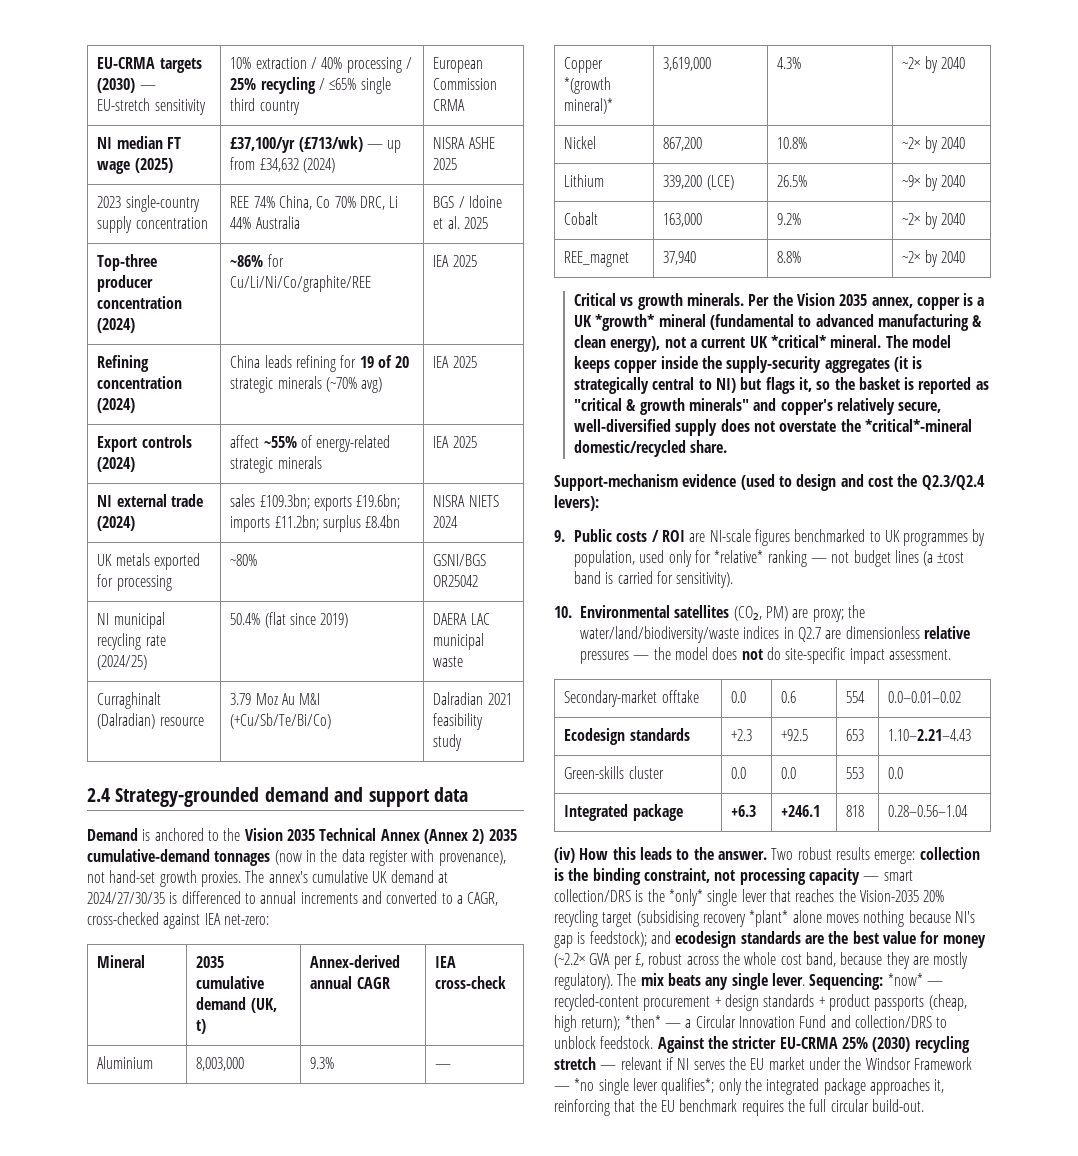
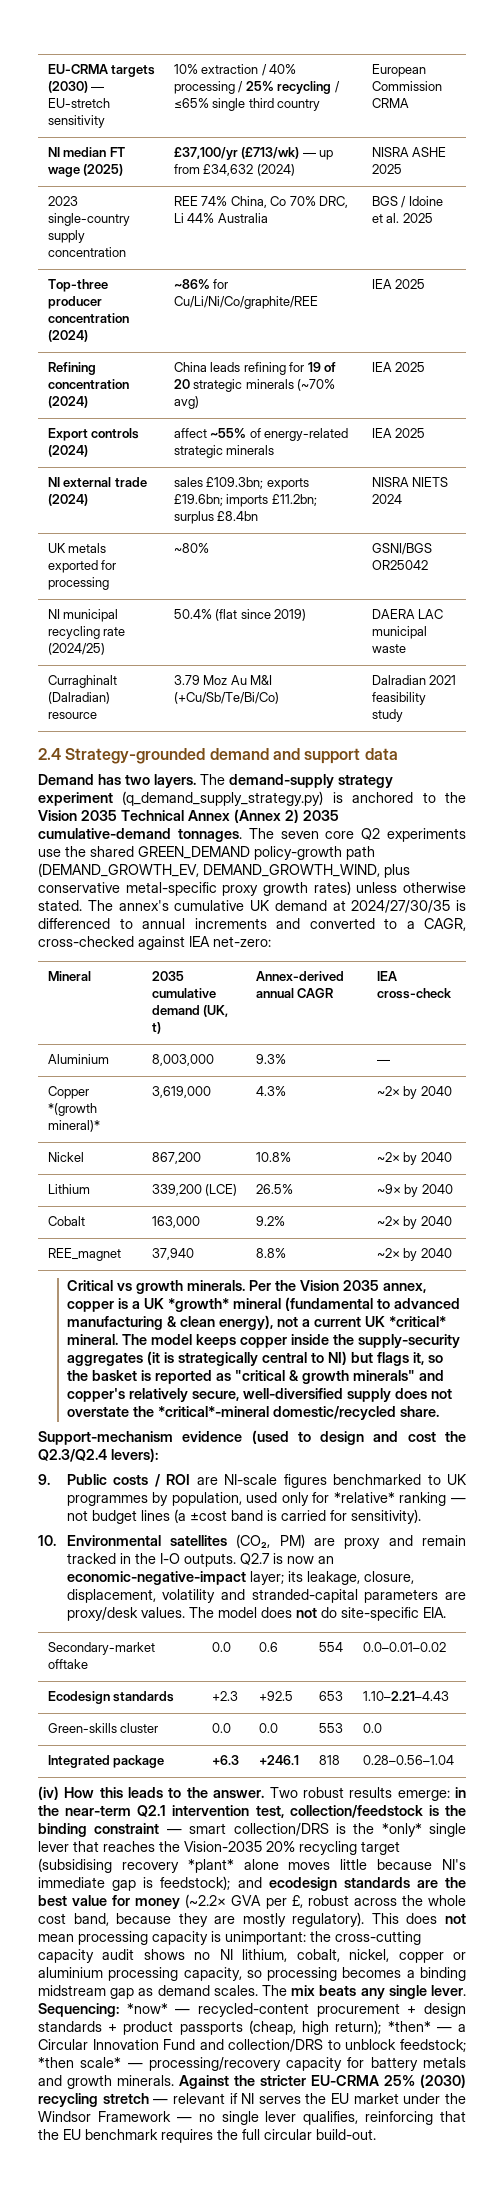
- Demand is anchored to the Vision 2035 Technical Annex (Annex 2) 2035 cumulative-demand tonnages (now in the data register with provenance), not hand-set growth proxies.
+ Demand has two layers. The demand-supply strategy experiment (q_demand_supply_strategy.py) is anchored to the Vision 2035 Technical Annex (Annex 2) 2035 cumulative-demand tonnages. The seven core Q2 experiments use the shared GREEN_DEMAND policy-growth path (DEMAND_GROWTH_EV, DEMAND_GROWTH_WIND, plus conservative metal-specific proxy growth rates) unless otherwise stated.
- 10. Environmental satellites (CO₂, PM) are proxy; the water/land/biodiversity/waste indices in Q2.7 are dimensionless relative pressures — the model does not do site-specific impact assessment.
+ 10. Environmental satellites (CO₂, PM) are proxy and remain tracked in the I-O outputs. Q2.7 is now an economic-negative-impact layer; its leakage, closure, displacement, volatility and stranded-capital parameters are proxy/desk values. The model does not do site-specific EIA.
- Two robust results emerge: collection is the binding constraint, not processing capacity — smart collection/DRS is the *only* single lever that reaches the Vision-2035 20% recycling target (subsidising recovery *plant* alone moves nothing because NI's gap is feedstock); and ecodesign standards are the best value for money (~2.2× GVA per £, robust across the whole cost band, because they are mostly regulatory).
+ Two robust results emerge: in the near-term Q2.1 intervention test, collection/feedstock is the binding constraint — smart collection/DRS is the *only* single lever that reaches the Vision-2035 20% recycling target (subsidising recovery *plant* alone moves little because NI's immediate gap is feedstock); and ecodesign standards are the best value for money (~2.2× GVA per £, robust across the whole cost band, because they are mostly regulatory).
+ This does not mean processing capacity is unimportant: the cross-cutting capacity audit shows no NI lithium, cobalt, nickel, copper or aluminium processing capacity, so processing becomes a binding midstream gap as demand scales.
- Sequencing: *now* — recycled-content procurement + design standards + product passports (cheap, high return); *then* — a Circular Innovation Fund and collection/DRS to unblock feedstock.
+ Sequencing: *now* — recycled-content procurement + design standards + product passports (cheap, high return); *then* — a Circular Innovation Fund and collection/DRS to unblock feedstock; *then scale* — processing/recovery capacity for battery metals and growth minerals.
- Against the stricter EU-CRMA 25% (2030) recycling stretch — relevant if NI serves the EU market under the Windsor Framework — *no single lever qualifies*; only the integrated package approaches it, reinforcing that the EU benchmark requires the full circular build-out.
+ Against the stricter EU-CRMA 25% (2030) recycling stretch — relevant if NI serves the EU market under the Windsor Framework — no single lever qualifies, reinforcing that the EU benchmark requires the full circular build-out.

